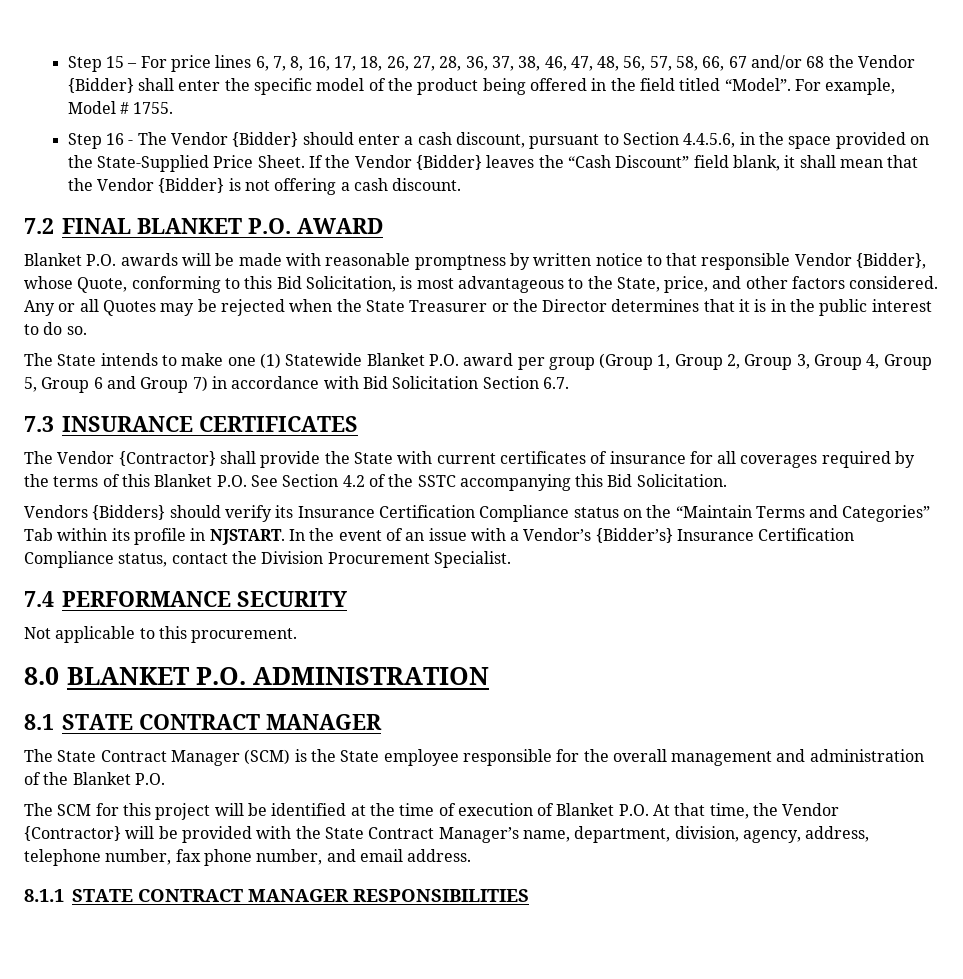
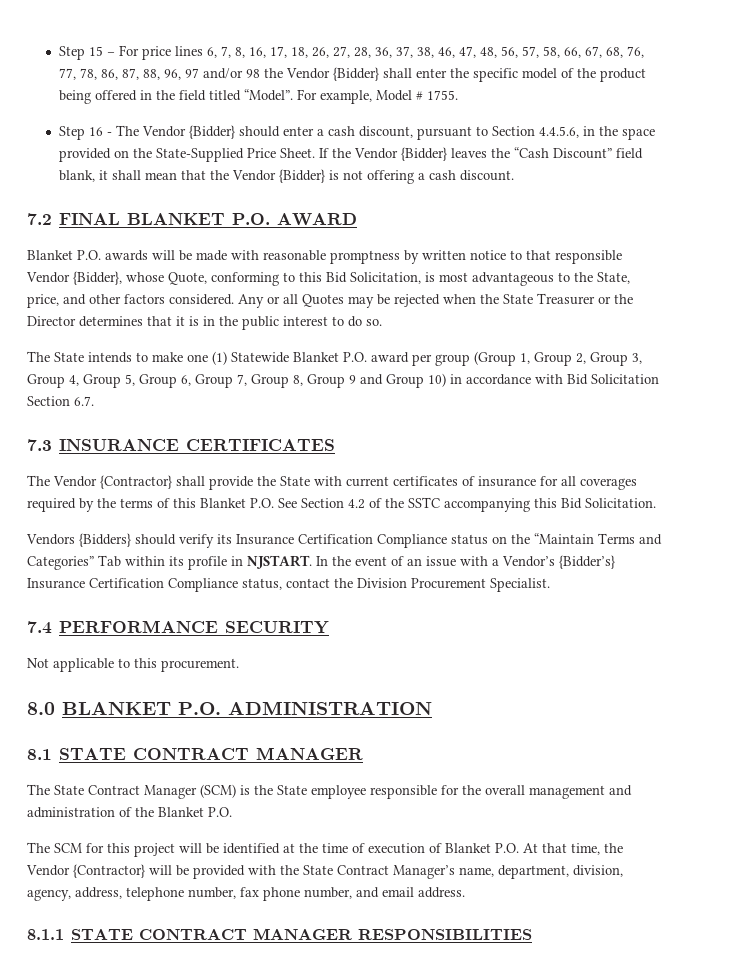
- Step 15 – For price lines 6, 7, 8, 16, 17, 18, 26, 27, 28, 36, 37, 38, 46, 47, 48, 56, 57, 58, 66, 67 and/or 68 the Vendor {Bidder} shall enter the specific model of the product being offered in the field titled “Model”.
+ Step 15 – For price lines 6, 7, 8, 16, 17, 18, 26, 27, 28, 36, 37, 38, 46, 47, 48, 56, 57, 58, 66, 67, 68, 76, 77, 78, 86, 87, 88, 96, 97 and/or 98 the Vendor {Bidder} shall enter the specific model of the product being offered in the field titled “Model”.
- The State intends to make one (1) Statewide Blanket P.O. award per group (Group 1, Group 2, Group 3, Group 4, Group 5, Group 6 and Group 7) in accordance with Bid Solicitation Section 6.7.
+ The State intends to make one (1) Statewide Blanket P.O. award per group (Group 1, Group 2, Group 3, Group 4, Group 5, Group 6, Group 7, Group 8, Group 9 and Group 10) in accordance with Bid Solicitation Section 6.7.

